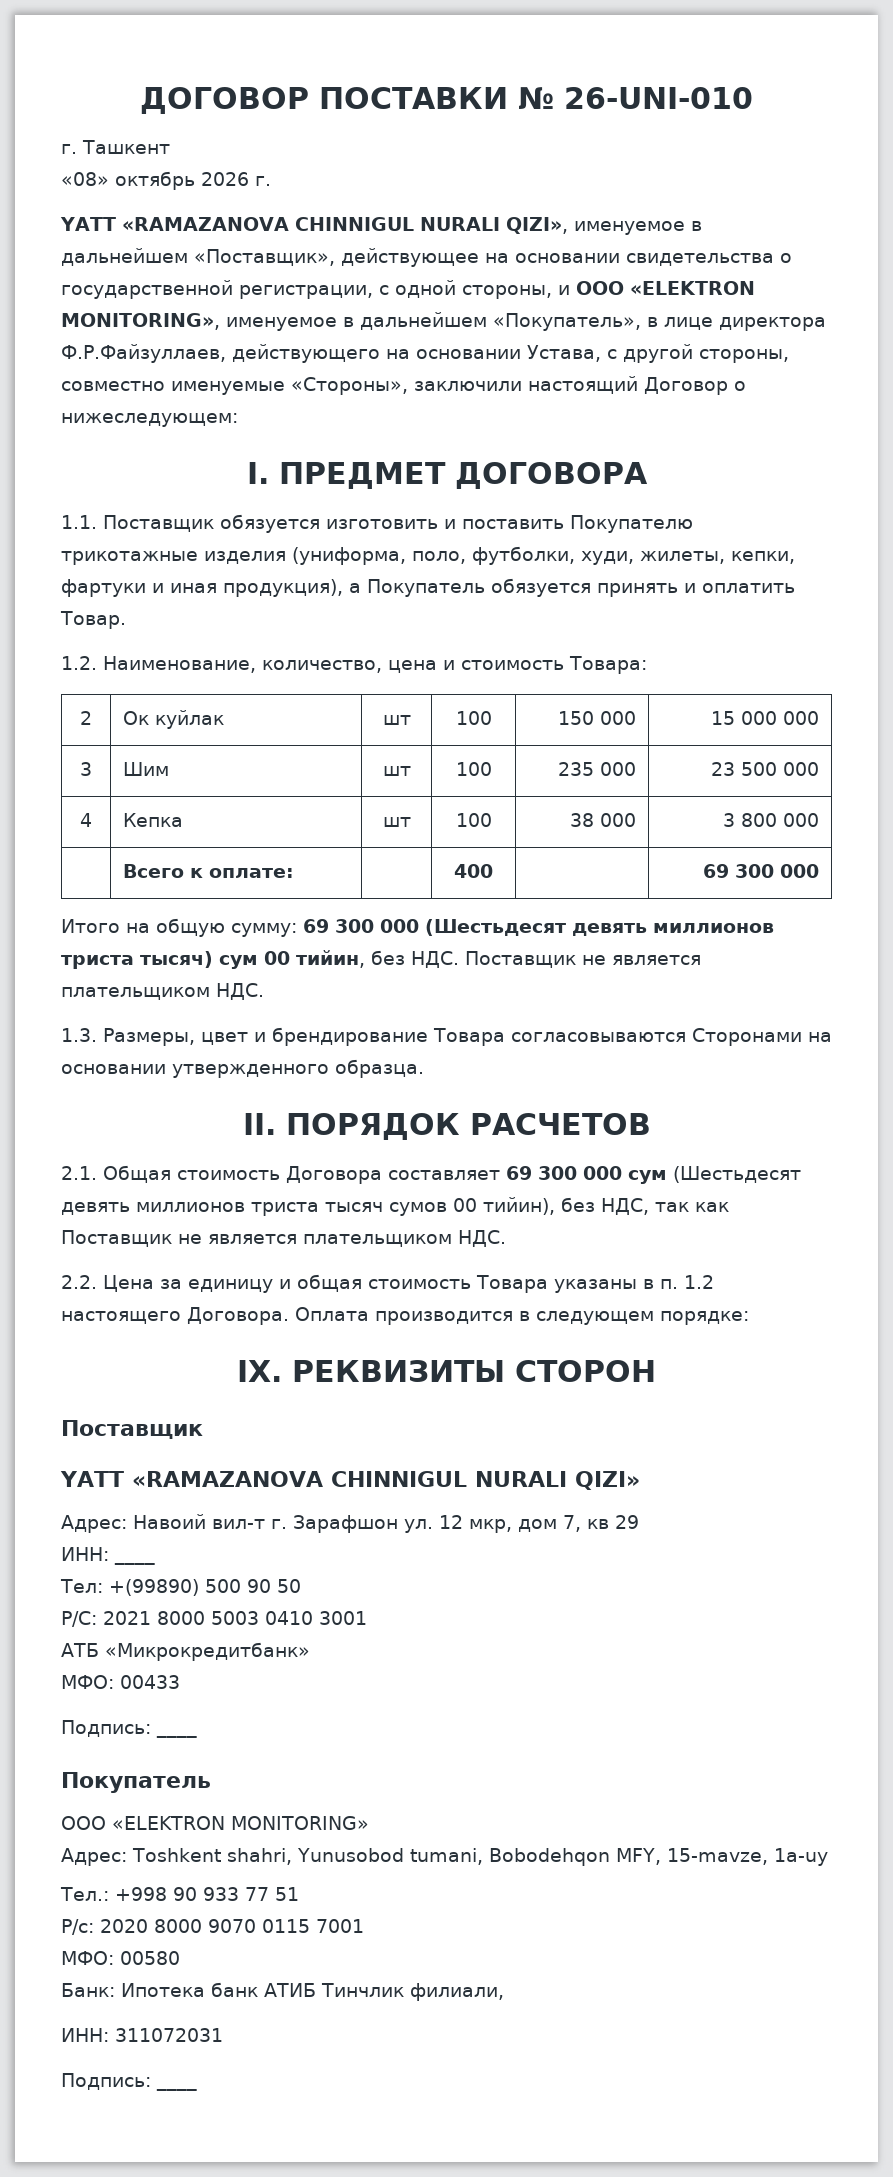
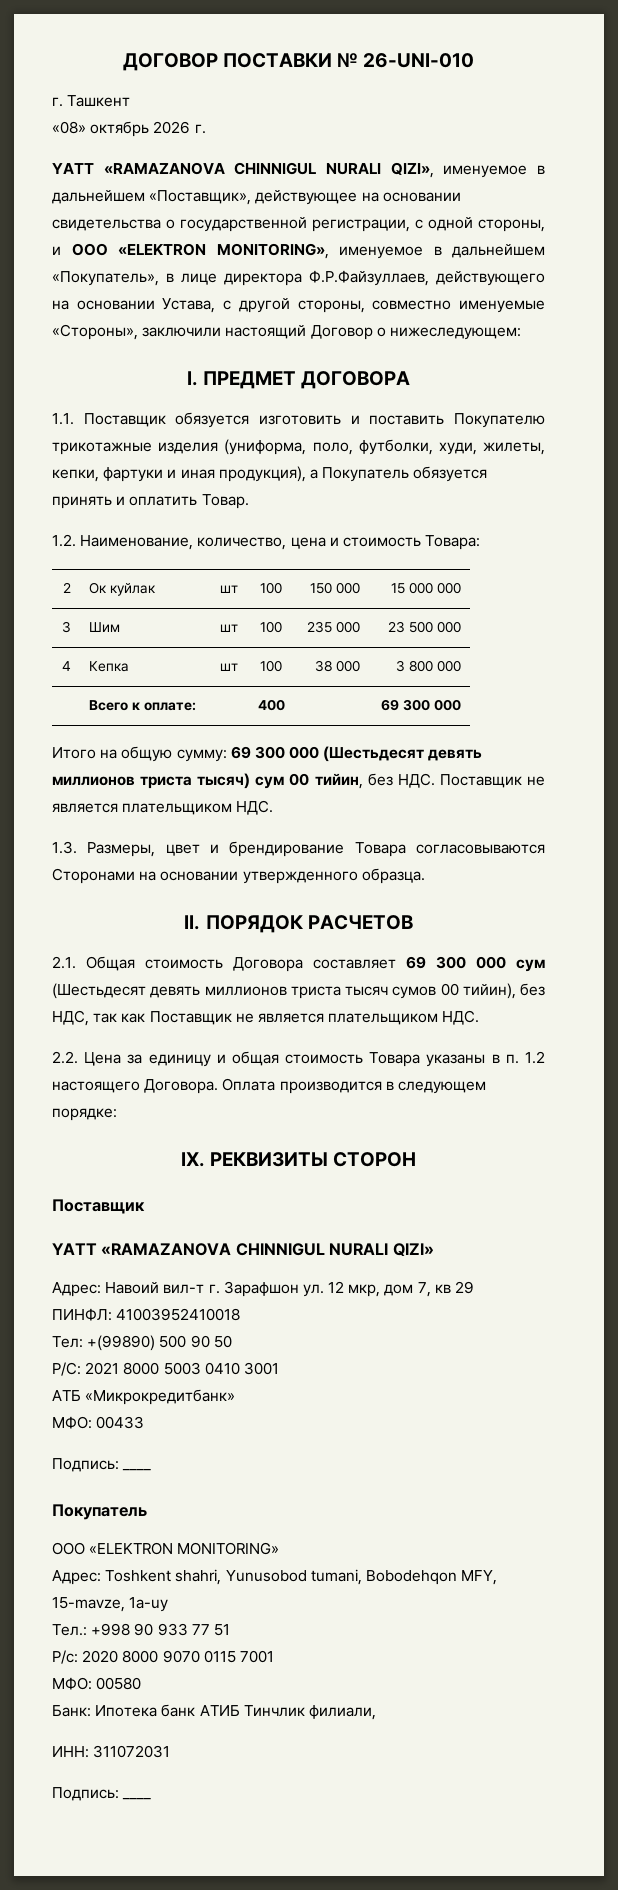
- ИНН: ____
+ ПИНФЛ: 41003952410018

